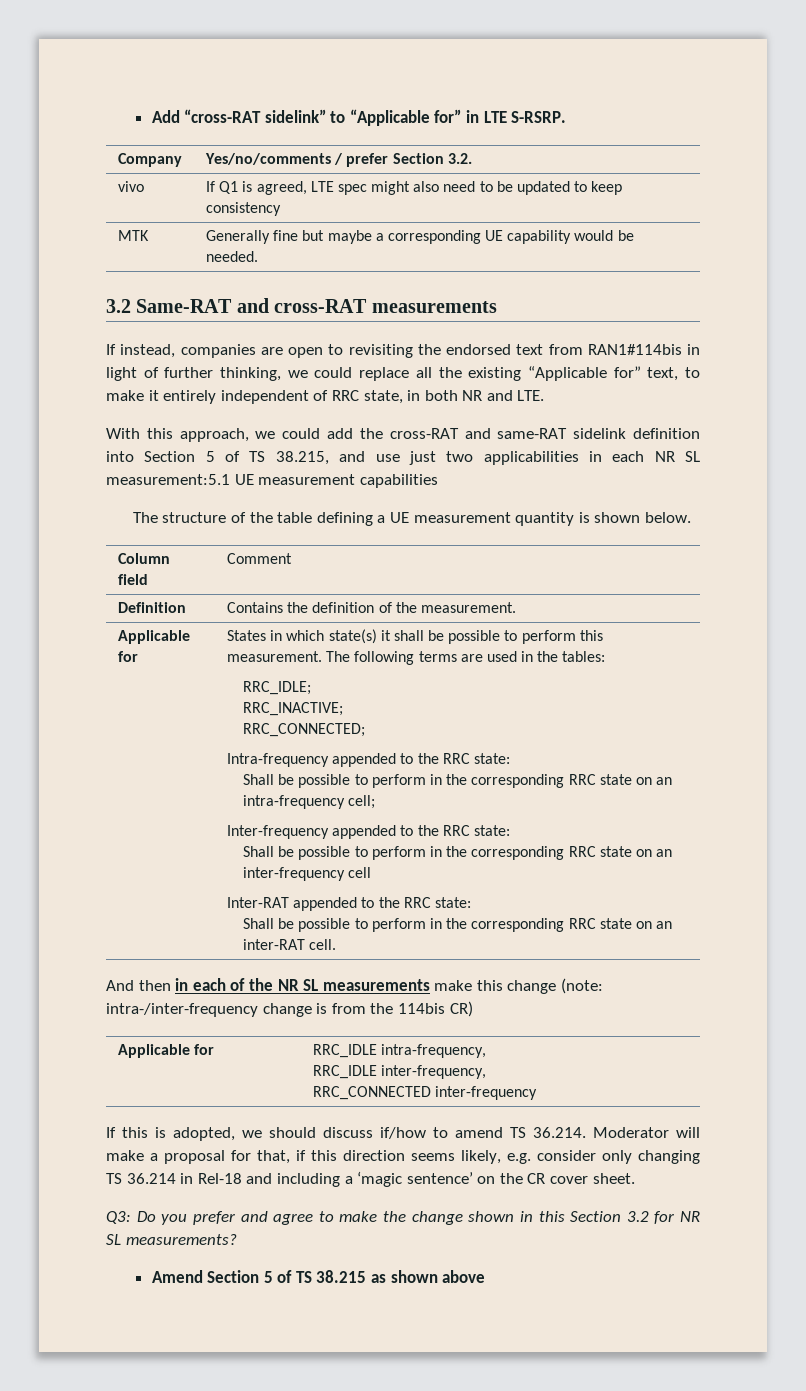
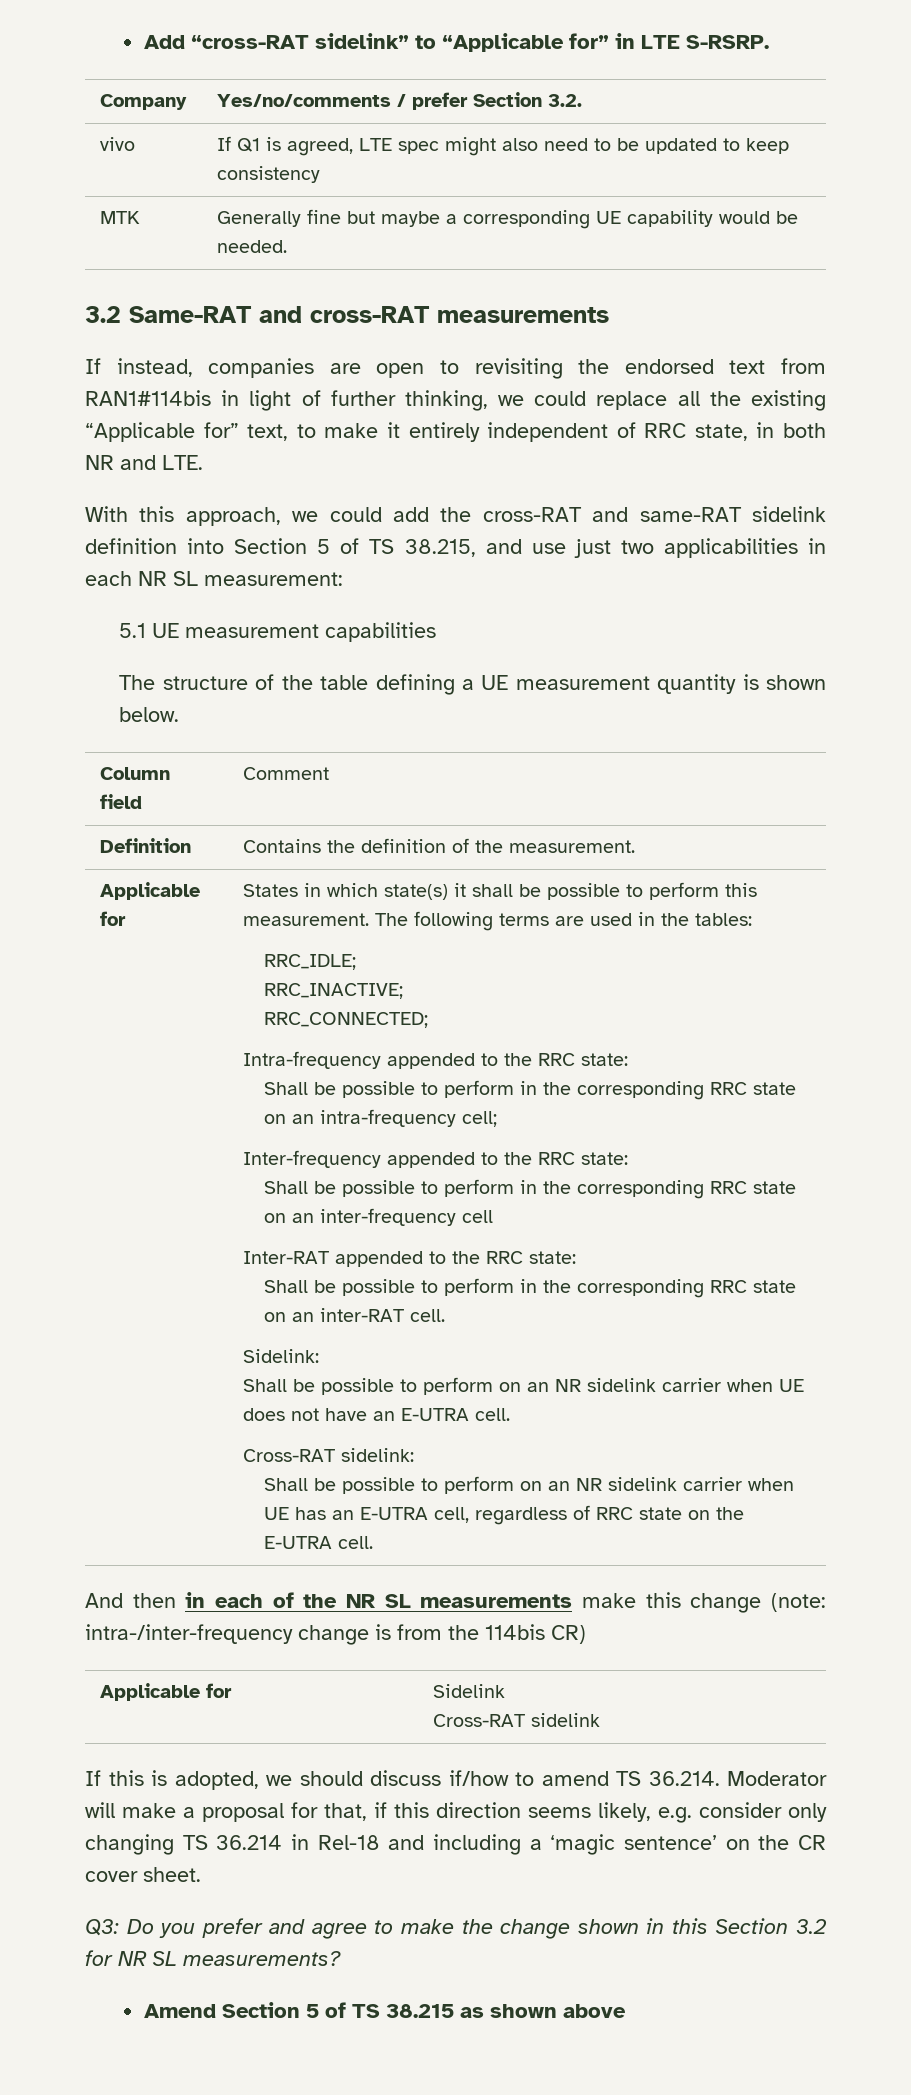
- With this approach, we could add the cross-RAT and same-RAT sidelink definition into Section 5 of TS 38.215, and use just two applicabilities in each NR SL measurement:5.1 UE measurement capabilities
+ With this approach, we could add the cross-RAT and same-RAT sidelink definition into Section 5 of TS 38.215, and use just two applicabilities in each NR SL measurement:
+ 5.1 UE measurement capabilities
+ Sidelink:
+ Shall be possible to perform on an NR sidelink carrier when UE does not have an E-UTRA cell.
+ Cross-RAT sidelink:
+ Shall be possible to perform on an NR sidelink carrier when UE has an E-UTRA cell, regardless of RRC state on the E-UTRA cell.
- Applicable for | RRC_IDLE intra-frequency,
- RRC_IDLE inter-frequency,
- RRC_CONNECTED inter-frequency
+ Applicable for | Sidelink
+ Cross-RAT sidelink

